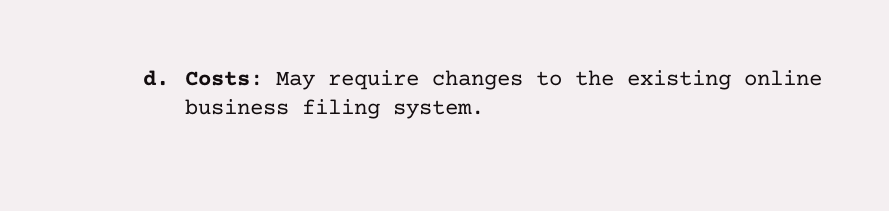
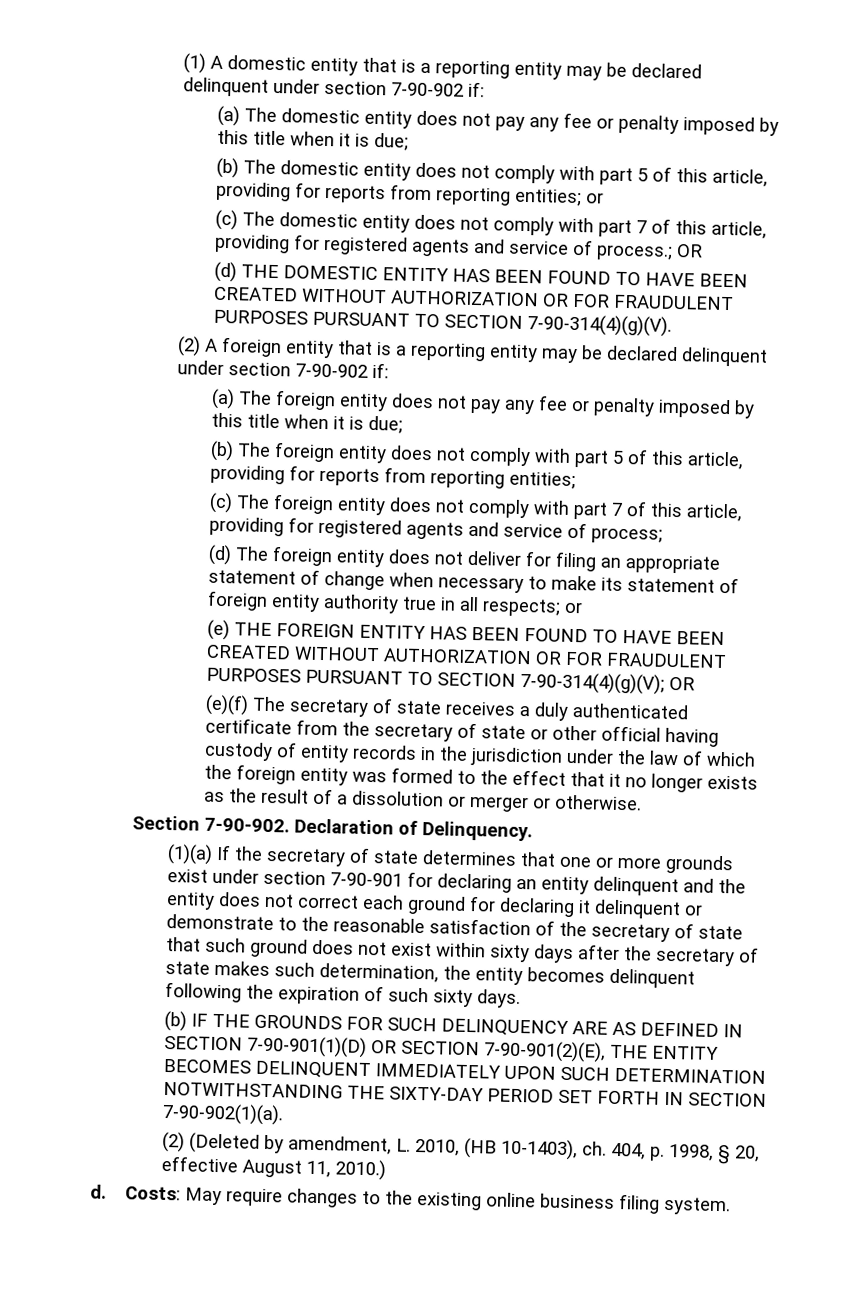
+ (1) A domestic entity that is a reporting entity may be declared delinquent under section 7-90-902 if:
+ (a) The domestic entity does not pay any fee or penalty imposed by this title when it is due;
+ (b) The domestic entity does not comply with part 5 of this article, providing for reports from reporting entities; or
+ (c) The domestic entity does not comply with part 7 of this article, providing for registered agents and service of process.; OR
+ (d) THE DOMESTIC ENTITY HAS BEEN FOUND TO HAVE BEEN CREATED WITHOUT AUTHORIZATION OR FOR FRAUDULENT PURPOSES PURSUANT TO SECTION 7-90-314(4)(g)(V).
+ (2) A foreign entity that is a reporting entity may be declared delinquent under section 7-90-902 if:
+ (a) The foreign entity does not pay any fee or penalty imposed by this title when it is due;
+ (b) The foreign entity does not comply with part 5 of this article, providing for reports from reporting entities;
+ (c) The foreign entity does not comply with part 7 of this article, providing for registered agents and service of process;
+ (d) The foreign entity does not deliver for filing an appropriate statement of change when necessary to make its statement of foreign entity authority true in all respects; or
+ (e) THE FOREIGN ENTITY HAS BEEN FOUND TO HAVE BEEN CREATED WITHOUT AUTHORIZATION OR FOR FRAUDULENT PURPOSES PURSUANT TO SECTION 7-90-314(4)(g)(V); OR
+ (e)(f) The secretary of state receives a duly authenticated certificate from the secretary of state or other official having custody of entity records in the jurisdiction under the law of which the foreign entity was formed to the effect that it no longer exists as the result of a dissolution or merger or otherwise.
+ Section 7-90-902. Declaration of Delinquency.
+ (1)(a) If the secretary of state determines that one or more grounds exist under section 7-90-901 for declaring an entity delinquent and the entity does not correct each ground for declaring it delinquent or demonstrate to the reasonable satisfaction of the secretary of state that such ground does not exist within sixty days after the secretary of state makes such determination, the entity becomes delinquent following the expiration of such sixty days.
+ (b) IF THE GROUNDS FOR SUCH DELINQUENCY ARE AS DEFINED IN SECTION 7-90-901(1)(D) OR SECTION 7-90-901(2)(E), THE ENTITY BECOMES DELINQUENT IMMEDIATELY UPON SUCH DETERMINATION NOTWITHSTANDING THE SIXTY-DAY PERIOD SET FORTH IN SECTION 7-90-902(1)(a).
+ (2) (Deleted by amendment, L. 2010, (HB 10-1403), ch. 404, p. 1998, § 20, effective August 11, 2010.)

